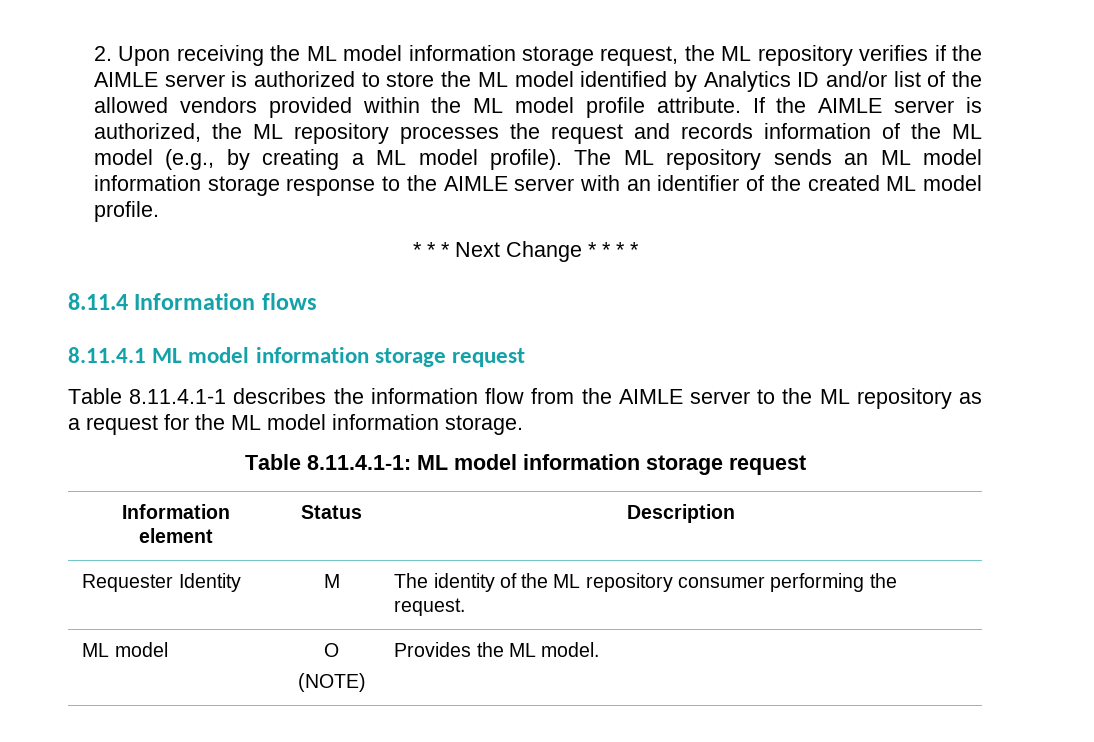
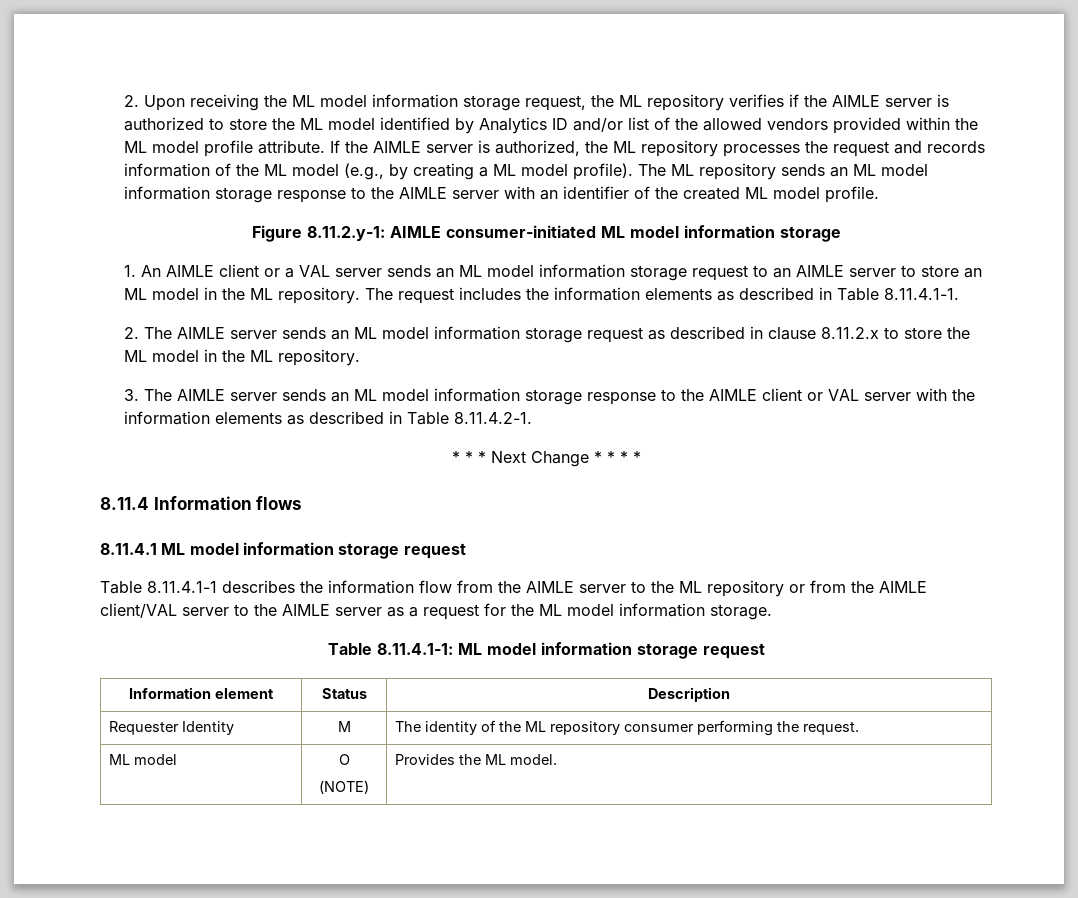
+ Figure 8.11.2.y-1: AIMLE consumer-initiated ML model information storage
+ 1. An AIMLE client or a VAL server sends an ML model information storage request to an AIMLE server to store an ML model in the ML repository. The request includes the information elements as described in Table 8.11.4.1-1.
+ 2. The AIMLE server sends an ML model information storage request as described in clause 8.11.2.x to store the ML model in the ML repository.
+ 3. The AIMLE server sends an ML model information storage response to the AIMLE client or VAL server with the information elements as described in Table 8.11.4.2-1.
- Table 8.11.4.1-1 describes the information flow from the AIMLE server to the ML repository as a request for the ML model information storage.
+ Table 8.11.4.1-1 describes the information flow from the AIMLE server to the ML repository or from the AIMLE client/VAL server to the AIMLE server as a request for the ML model information storage.

